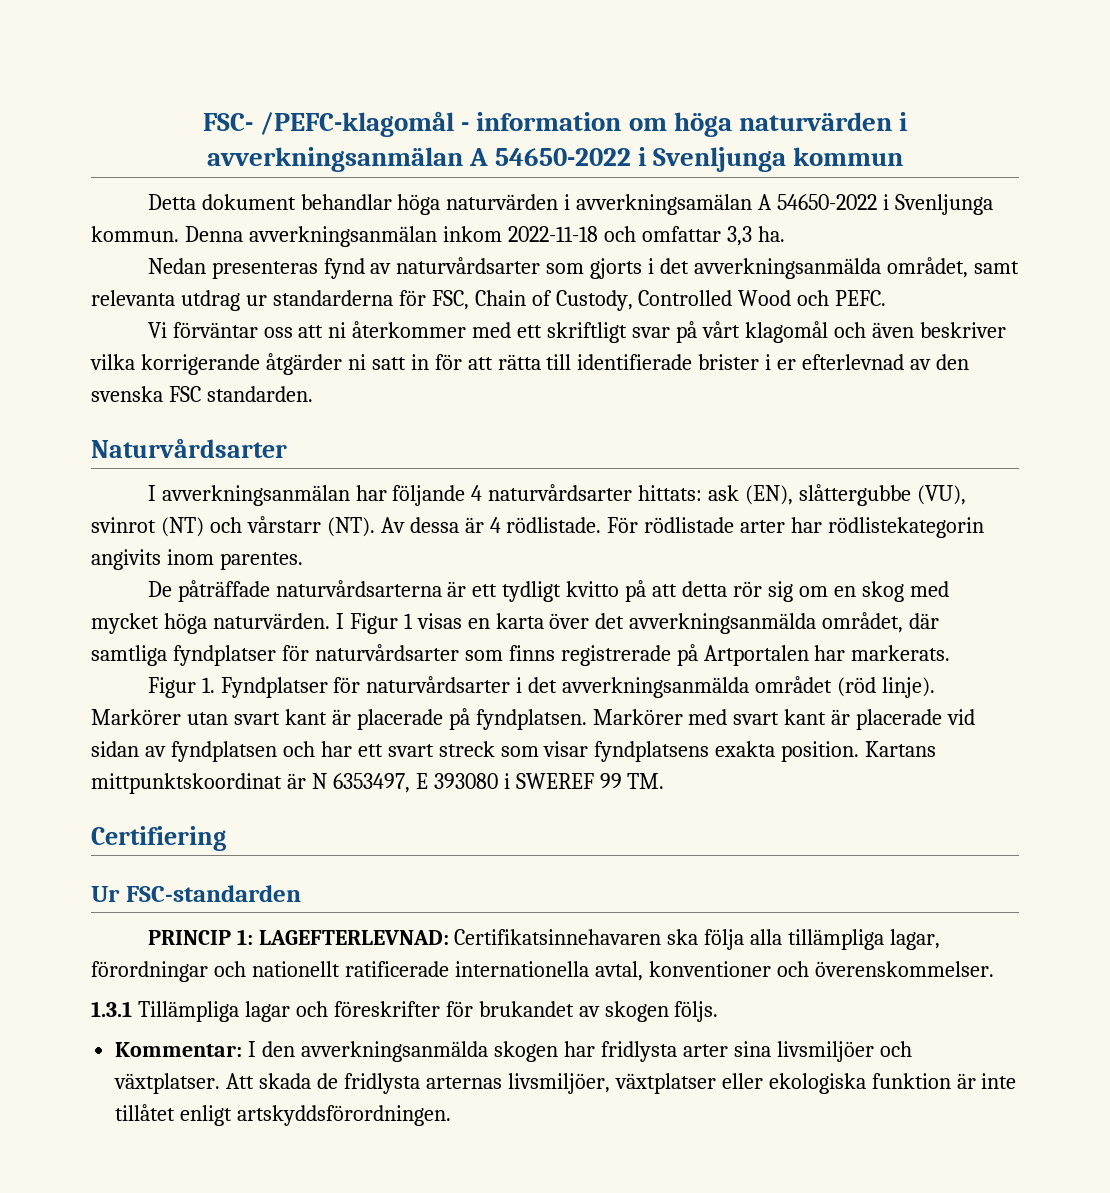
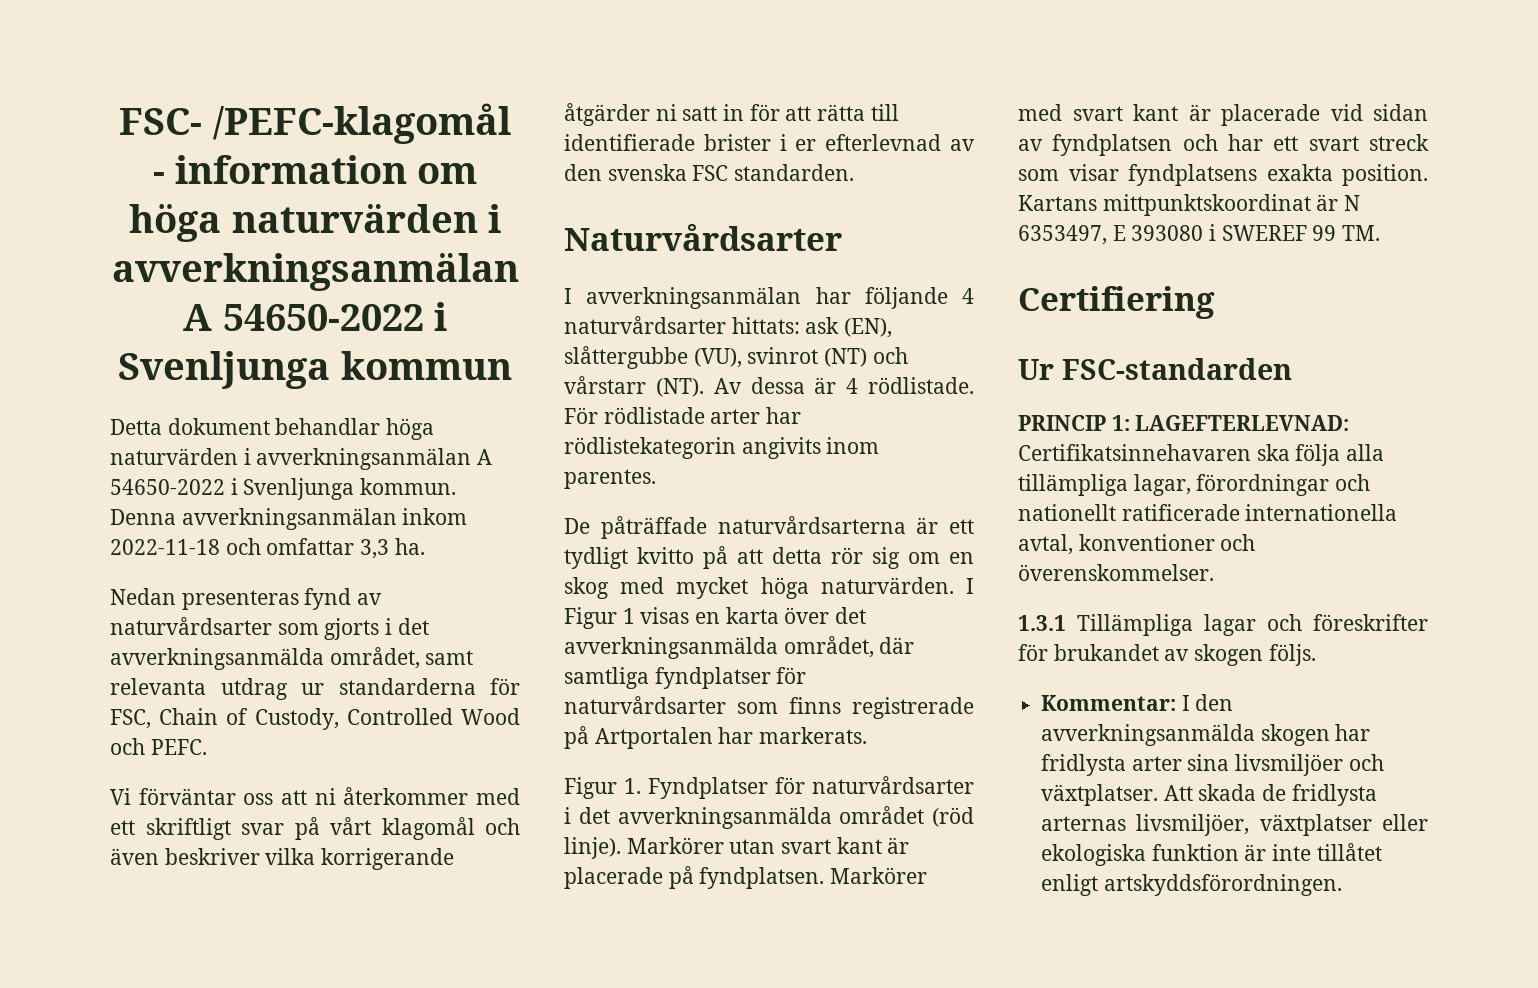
- Detta dokument behandlar höga naturvärden i avverkningsamälan A 54650-2022 i Svenljunga kommun.
+ Detta dokument behandlar höga naturvärden i avverkningsanmälan A 54650-2022 i Svenljunga kommun.

